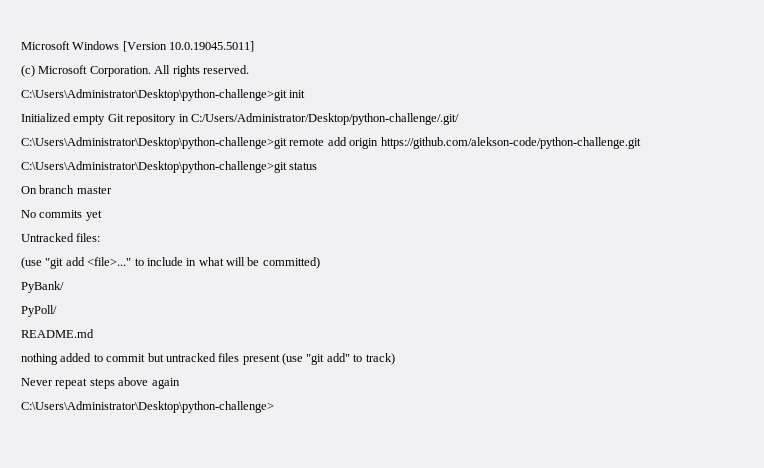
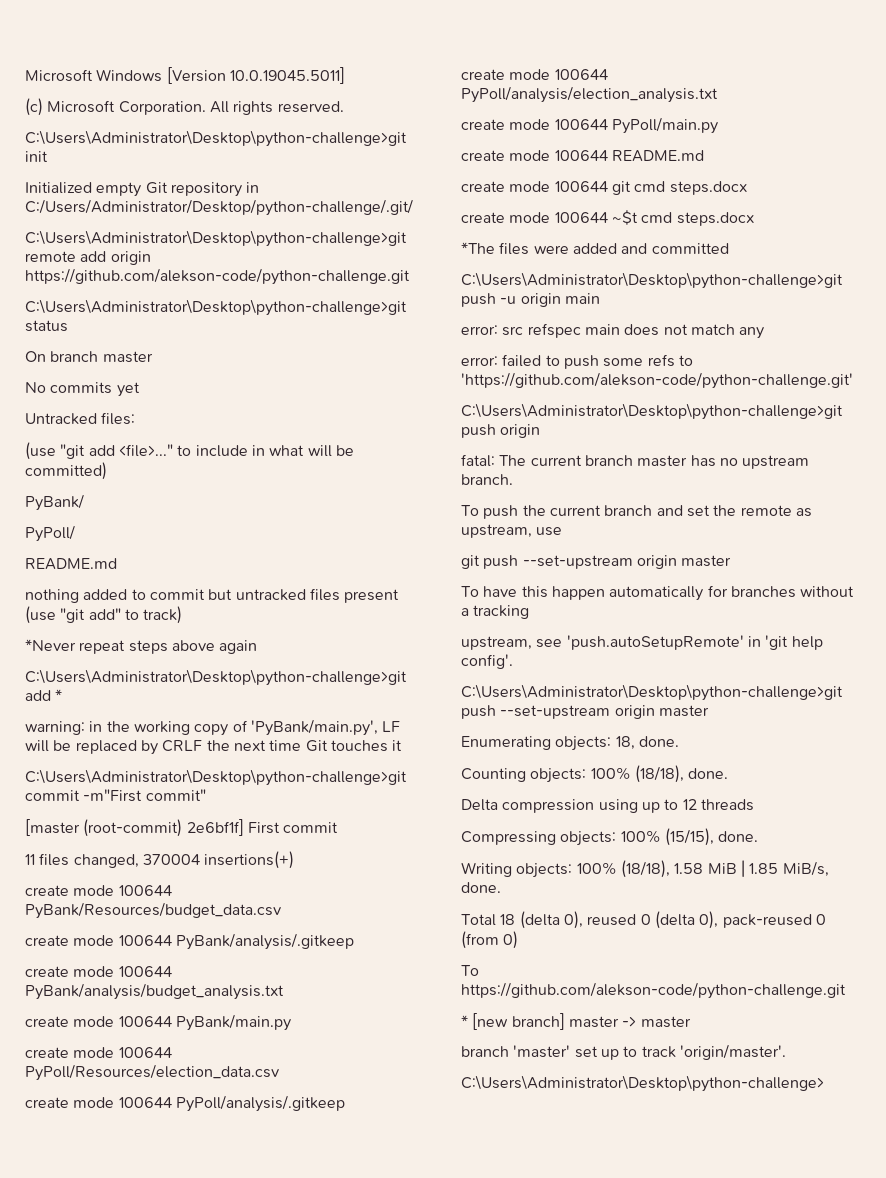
- Never repeat steps above again
+ *Never repeat steps above again
+ C:\Users\Administrator\Desktop\python-challenge>git add *
+ warning: in the working copy of 'PyBank/main.py', LF will be replaced by CRLF the next time Git touches it
+ C:\Users\Administrator\Desktop\python-challenge>git commit -m"First commit"
+ [master (root-commit) 2e6bf1f] First commit
+ 11 files changed, 370004 insertions(+)
+ create mode 100644 PyBank/Resources/budget_data.csv
+ create mode 100644 PyBank/analysis/.gitkeep
+ create mode 100644 PyBank/analysis/budget_analysis.txt
+ create mode 100644 PyBank/main.py
+ create mode 100644 PyPoll/Resources/election_data.csv
+ create mode 100644 PyPoll/analysis/.gitkeep
+ create mode 100644 PyPoll/analysis/election_analysis.txt
+ create mode 100644 PyPoll/main.py
+ create mode 100644 README.md
+ create mode 100644 git cmd steps.docx
+ create mode 100644 ~$t cmd steps.docx
+ *The files were added and committed
+ C:\Users\Administrator\Desktop\python-challenge>git push -u origin main
+ error: src refspec main does not match any
+ error: failed to push some refs to 'https://github.com/alekson-code/python-challenge.git'
+ C:\Users\Administrator\Desktop\python-challenge>git push origin
+ fatal: The current branch master has no upstream branch.
+ To push the current branch and set the remote as upstream, use
+ git push --set-upstream origin master
+ To have this happen automatically for branches without a tracking
+ upstream, see 'push.autoSetupRemote' in 'git help config'.
+ C:\Users\Administrator\Desktop\python-challenge>git push --set-upstream origin master
+ Enumerating objects: 18, done.
+ Counting objects: 100% (18/18), done.
+ Delta compression using up to 12 threads
+ Compressing objects: 100% (15/15), done.
+ Writing objects: 100% (18/18), 1.58 MiB | 1.85 MiB/s, done.
+ Total 18 (delta 0), reused 0 (delta 0), pack-reused 0 (from 0)
+ To https://github.com/alekson-code/python-challenge.git
+ * [new branch] master -> master
+ branch 'master' set up to track 'origin/master'.

